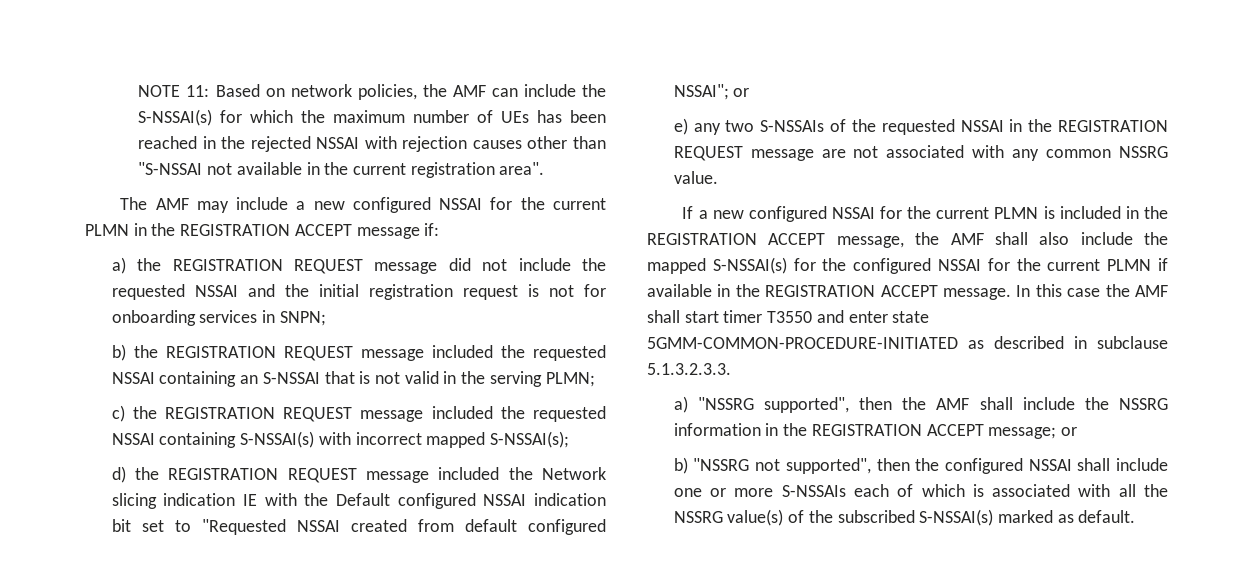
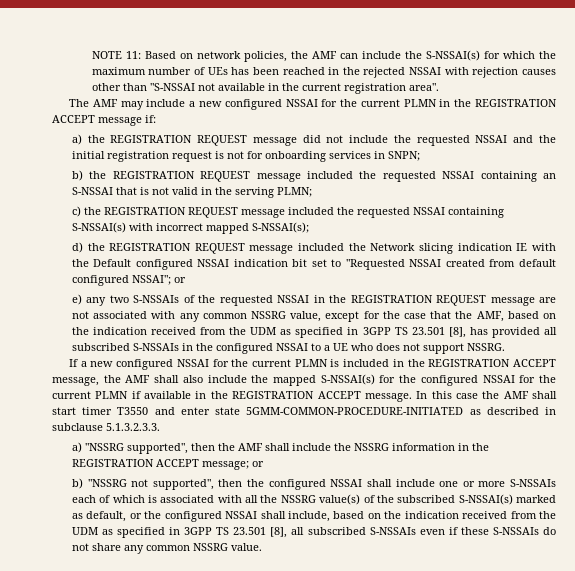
- e) any two S-NSSAIs of the requested NSSAI in the REGISTRATION REQUEST message are not associated with any common NSSRG value.
+ e) any two S-NSSAIs of the requested NSSAI in the REGISTRATION REQUEST message are not associated with any common NSSRG value, except for the case that the AMF, based on the indication received from the UDM as specified in 3GPP TS 23.501 [8], has provided all subscribed S-NSSAIs in the configured NSSAI to a UE who does not support NSSRG.
- b) "NSSRG not supported", then the configured NSSAI shall include one or more S-NSSAIs each of which is associated with all the NSSRG value(s) of the subscribed S-NSSAI(s) marked as default.
+ b) "NSSRG not supported", then the configured NSSAI shall include one or more S-NSSAIs each of which is associated with all the NSSRG value(s) of the subscribed S-NSSAI(s) marked as default, or the configured NSSAI shall include, based on the indication received from the UDM as specified in 3GPP TS 23.501 [8], all subscribed S-NSSAIs even if these S-NSSAIs do not share any common NSSRG value.

